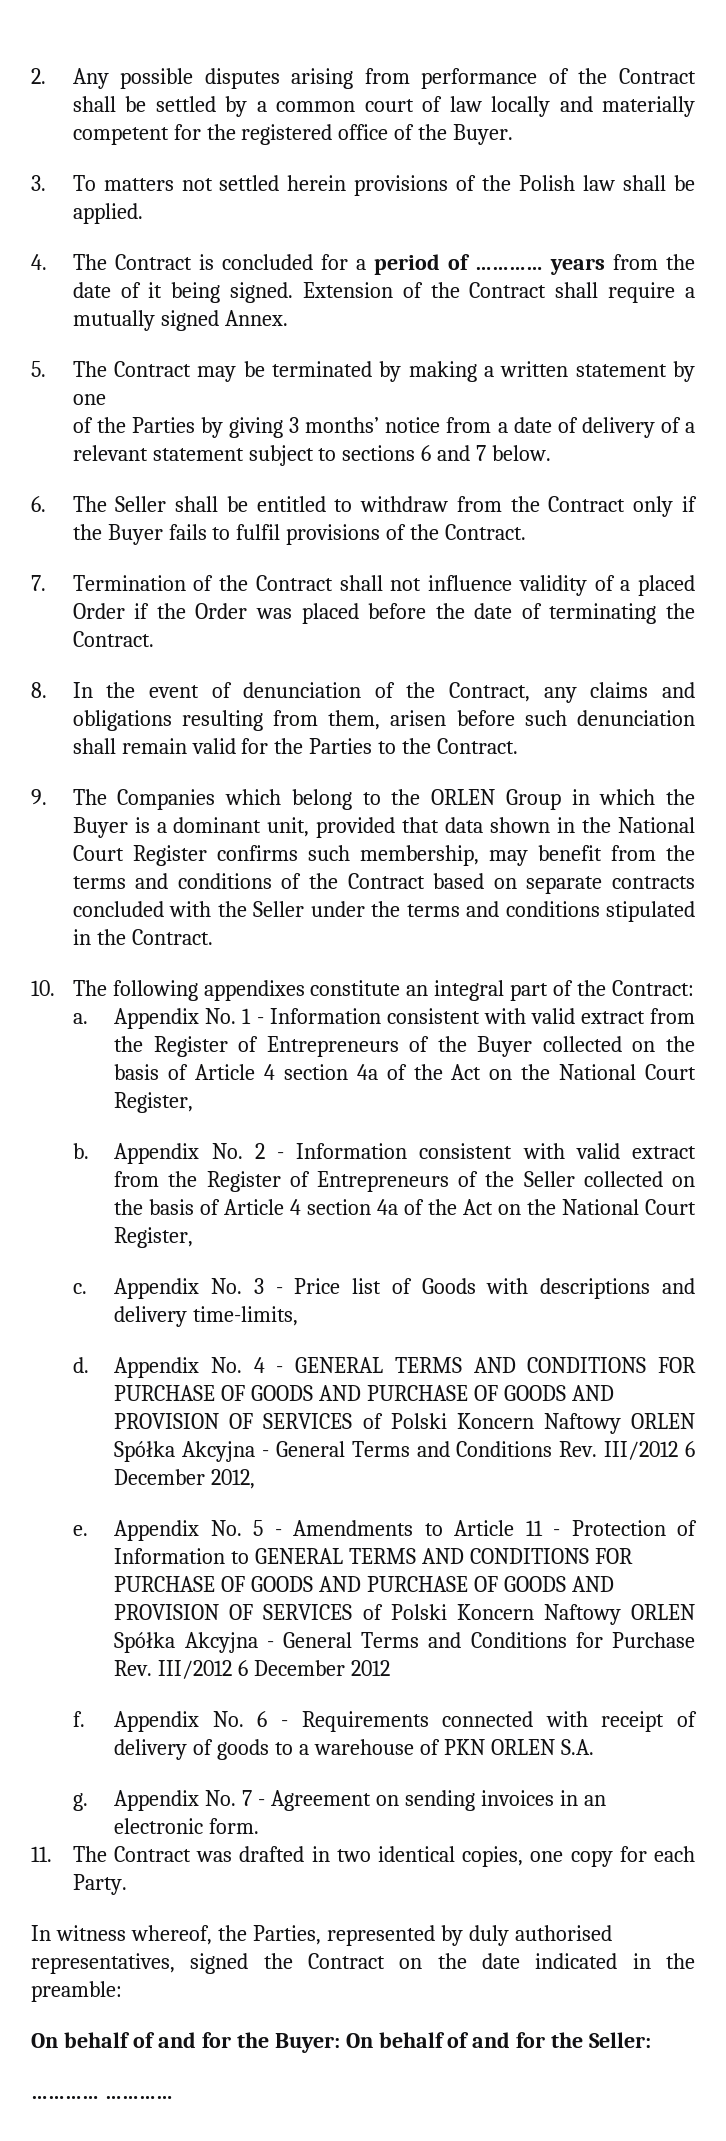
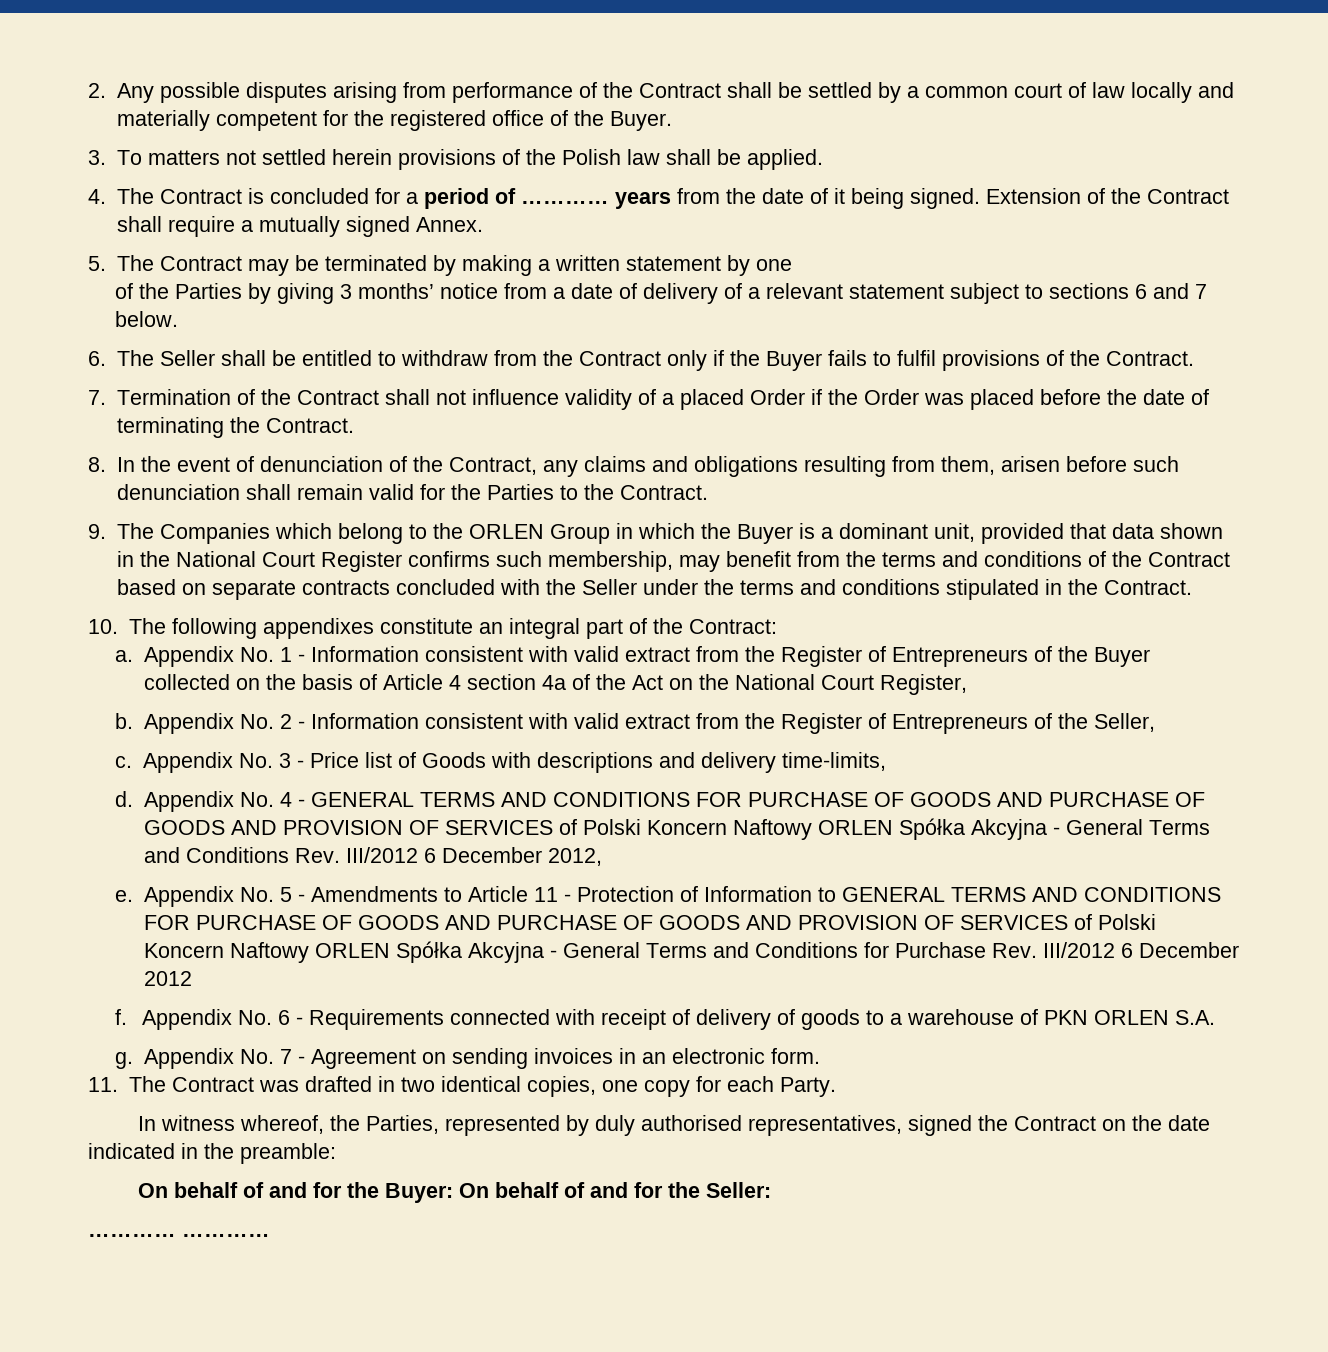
- Appendix No. 2 - Information consistent with valid extract from the Register of Entrepreneurs of the Seller collected on the basis of Article 4 section 4a of the Act on the National Court Register,
+ Appendix No. 2 - Information consistent with valid extract from the Register of Entrepreneurs of the Seller,

